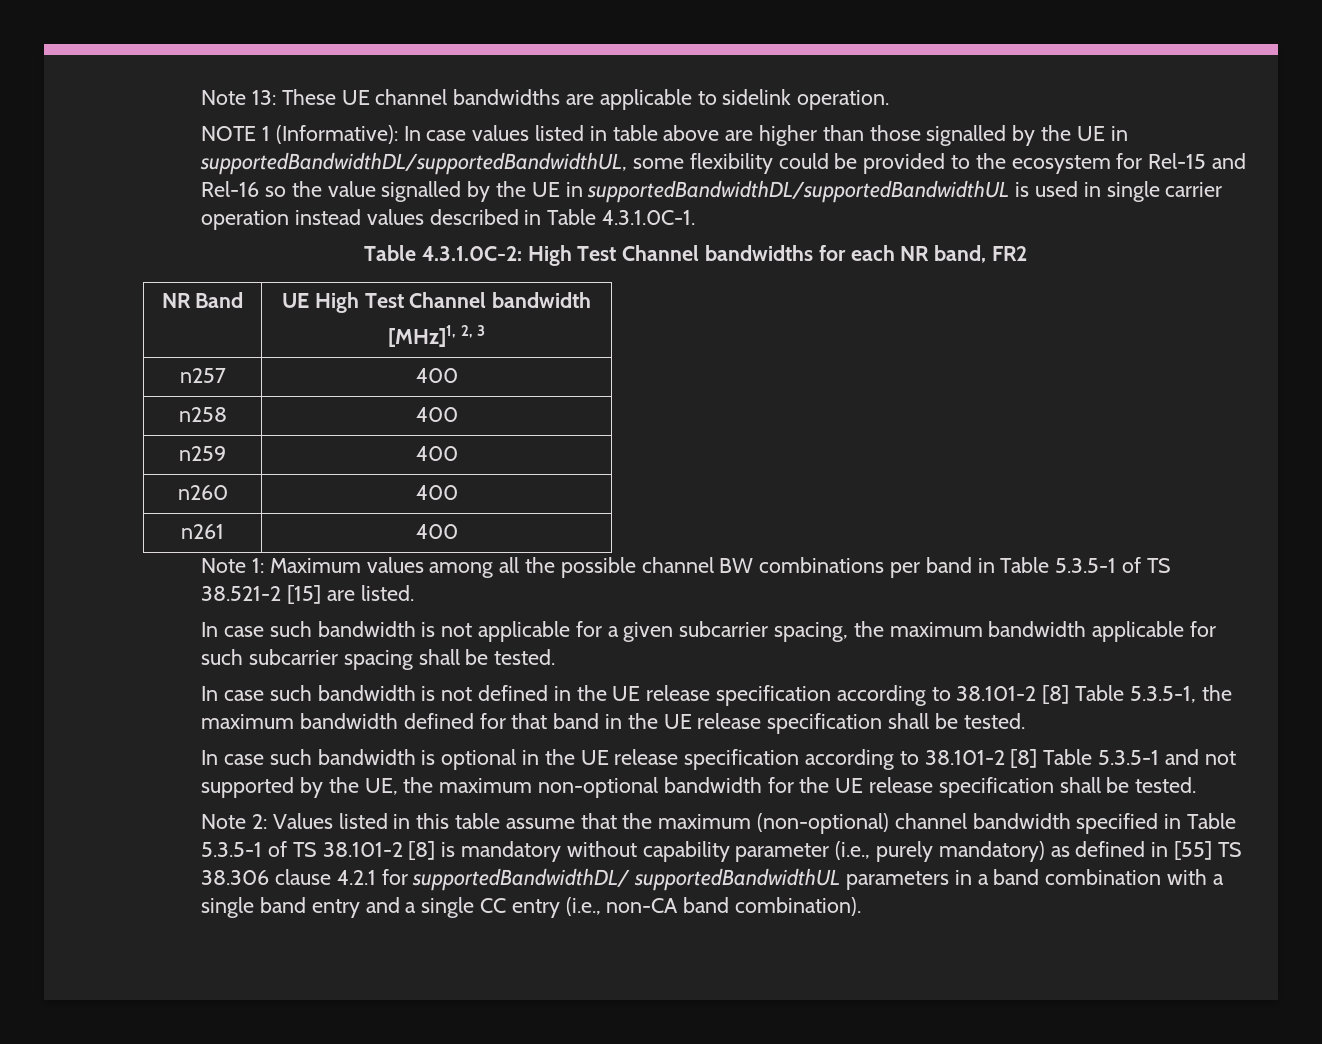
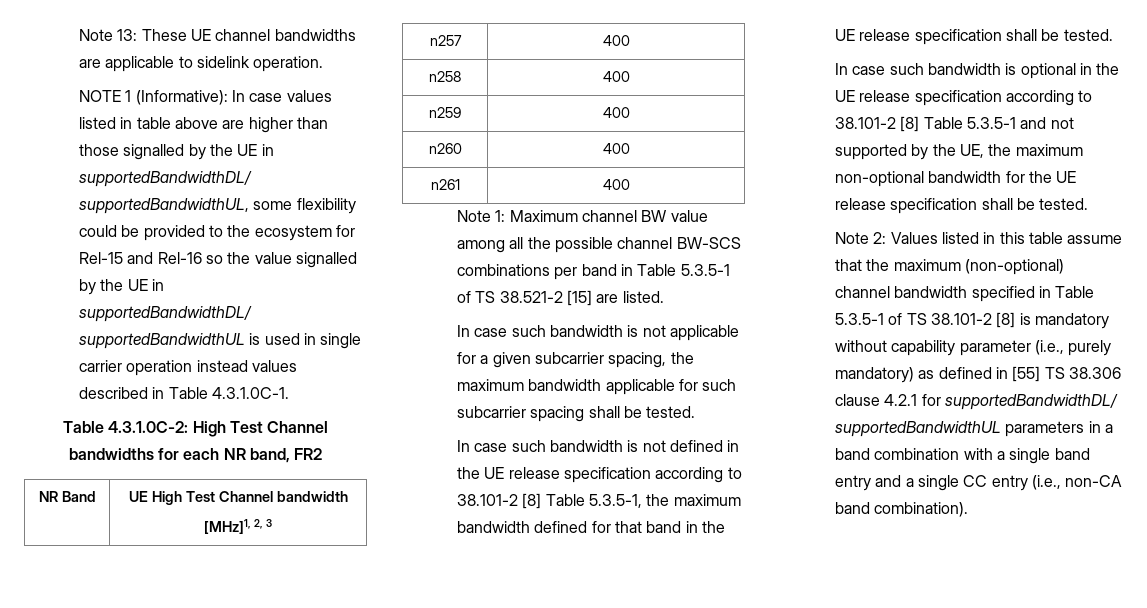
- Note 1: Maximum values among all the possible channel BW combinations per band in Table 5.3.5-1 of TS 38.521-2 [15] are listed.
+ Note 1: Maximum channel BW value among all the possible channel BW-SCS combinations per band in Table 5.3.5-1 of TS 38.521-2 [15] are listed.

